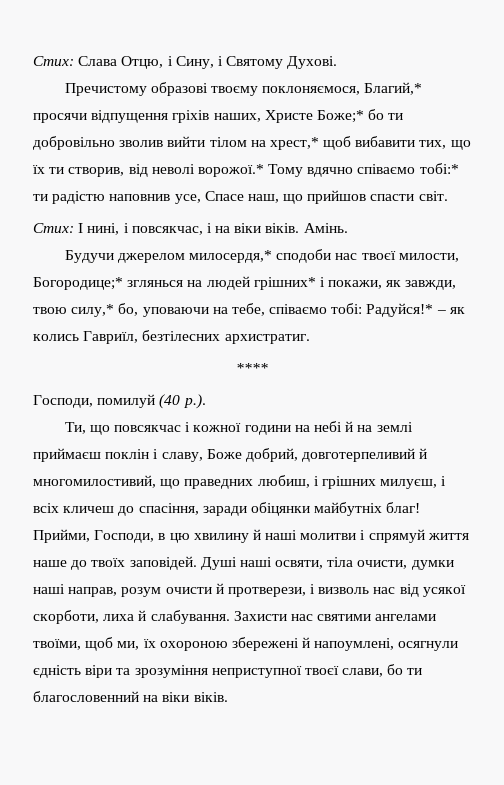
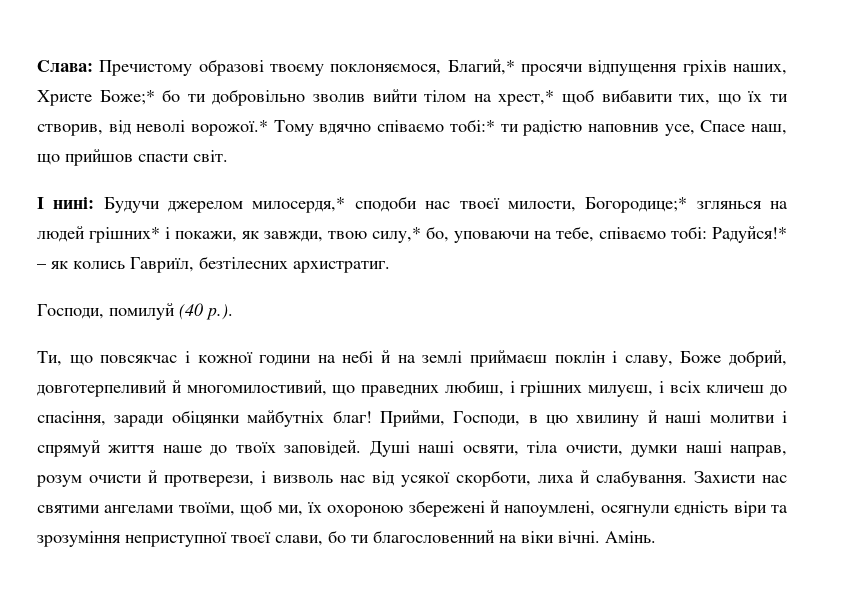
- Стих: Слава Отцю, і Сину, і Святому Духові.
- Пречистому образові твоєму поклоняємося, Благий,* просячи відпущення гріхів наших, Христе Боже;* бо ти добровільно зволив вийти тілом на хрест,* щоб вибавити тих, що їх ти створив, від неволі ворожої.* Тому вдячно співаємо тобі:* ти радістю наповнив усе, Спасе наш, що прийшов спасти світ.
+ Слава: Пречистому образові твоєму поклоняємося, Благий,* просячи відпущення гріхів наших, Христе Боже;* бо ти добровільно зволив вийти тілом на хрест,* щоб вибавити тих, що їх ти створив, від неволі ворожої.* Тому вдячно співаємо тобі:* ти радістю наповнив усе, Спасе наш, що прийшов спасти світ.
- Стих: І нині, і повсякчас, і на віки віків. Амінь.
- Будучи джерелом милосердя,* сподоби нас твоєї милости, Богородице;* зглянься на людей грішних* і покажи, як завжди, твою силу,* бо, уповаючи на тебе, співаємо тобі: Радуйся!* – як колись Гавриїл, безтілесних архистратиг.
+ І нині: Будучи джерелом милосердя,* сподоби нас твоєї милости, Богородице;* зглянься на людей грішних* і покажи, як завжди, твою силу,* бо, уповаючи на тебе, співаємо тобі: Радуйся!* – як колись Гавриїл, безтілесних архистратиг.
- ****
- Захисти нас святими ангелами твоїми, щоб ми, їх охороною збережені й напоумлені, осягнули єдність віри та зрозуміння неприступної твоєї слави, бо ти благословенний на віки віків.
+ Захисти нас святими ангелами твоїми, щоб ми, їх охороною збережені й напоумлені, осягнули єдність віри та зрозуміння неприступної твоєї слави, бо ти благословенний на віки вічні. Амінь.

